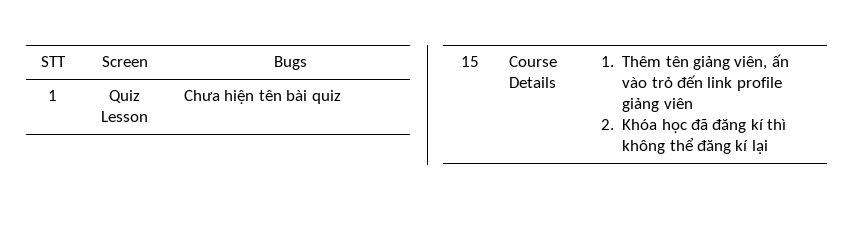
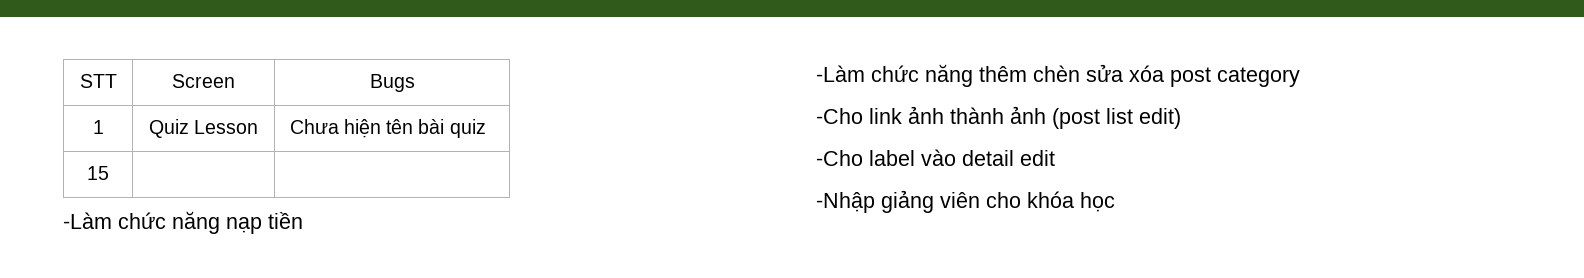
- 15 | Course Details | 1. Thêm tên giảng viên, ấn vào trỏ đến link profile giảng viên
- 2. Khóa học đã đăng kí thì không thể đăng kí lại
+ 15 | |
+ -Làm chức năng nạp tiền
+ -Làm chức năng thêm chèn sửa xóa post category
+ -Cho link ảnh thành ảnh (post list edit)
+ -Cho label vào detail edit
+ -Nhập giảng viên cho khóa học

